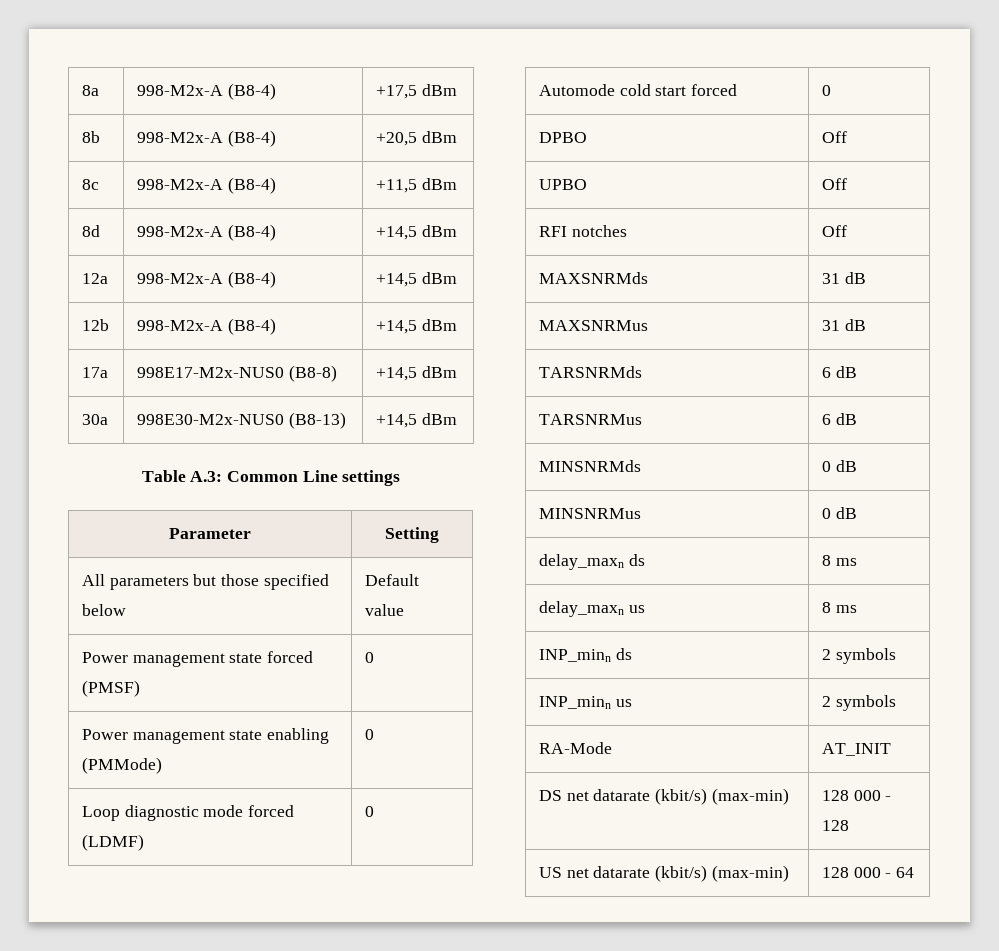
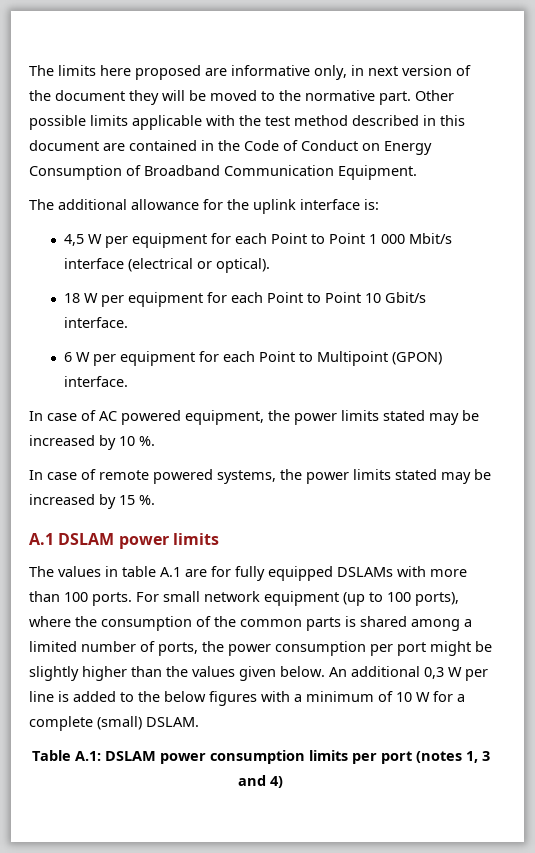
- 8a | 998-M2x-A (B8-4) | +17,5 dBm
- 8b | 998-M2x-A (B8-4) | +20,5 dBm
- 8c | 998-M2x-A (B8-4) | +11,5 dBm
- 8d | 998-M2x-A (B8-4) | +14,5 dBm
- 12a | 998-M2x-A (B8-4) | +14,5 dBm
- 12b | 998-M2x-A (B8-4) | +14,5 dBm
- 17a | 998E17-M2x-NUS0 (B8-8) | +14,5 dBm
- 30a | 998E30-M2x-NUS0 (B8-13) | +14,5 dBm
- Table A.3: Common Line settings
- Parameter | Setting
- All parameters but those specified below | Default value
- Power management state forced (PMSF) | 0
- Power management state enabling (PMMode) | 0
- Loop diagnostic mode forced (LDMF) | 0
- Automode cold start forced | 0
- DPBO | Off
- UPBO | Off
- RFI notches | Off
- MAXSNRMds | 31 dB
- MAXSNRMus | 31 dB
- TARSNRMds | 6 dB
- TARSNRMus | 6 dB
- MINSNRMds | 0 dB
- MINSNRMus | 0 dB
- delay_maxn ds | 8 ms
- delay_maxn us | 8 ms
- INP_minn ds | 2 symbols
- INP_minn us | 2 symbols
- RA-Mode | AT_INIT
- DS net datarate (kbit/s) (max-min) | 128 000 - 128
- US net datarate (kbit/s) (max-min) | 128 000 - 64
+ The limits here proposed are informative only, in next version of the document they will be moved to the normative part. Other possible limits applicable with the test method described in this document are contained in the Code of Conduct on Energy Consumption of Broadband Communication Equipment.
+ The additional allowance for the uplink interface is:
+ 4,5 W per equipment for each Point to Point 1 000 Mbit/s interface (electrical or optical).
+ 18 W per equipment for each Point to Point 10 Gbit/s interface.
+ 6 W per equipment for each Point to Multipoint (GPON) interface.
+ In case of AC powered equipment, the power limits stated may be increased by 10 %.
+ In case of remote powered systems, the power limits stated may be increased by 15 %.
+ A.1 DSLAM power limits
+ The values in table A.1 are for fully equipped DSLAMs with more than 100 ports. For small network equipment (up to 100 ports), where the consumption of the common parts is shared among a limited number of ports, the power consumption per port might be slightly higher than the values given below. An additional 0,3 W per line is added to the below figures with a minimum of 10 W for a complete (small) DSLAM.
+ Table A.1: DSLAM power consumption limits per port (notes 1, 3 and 4)

